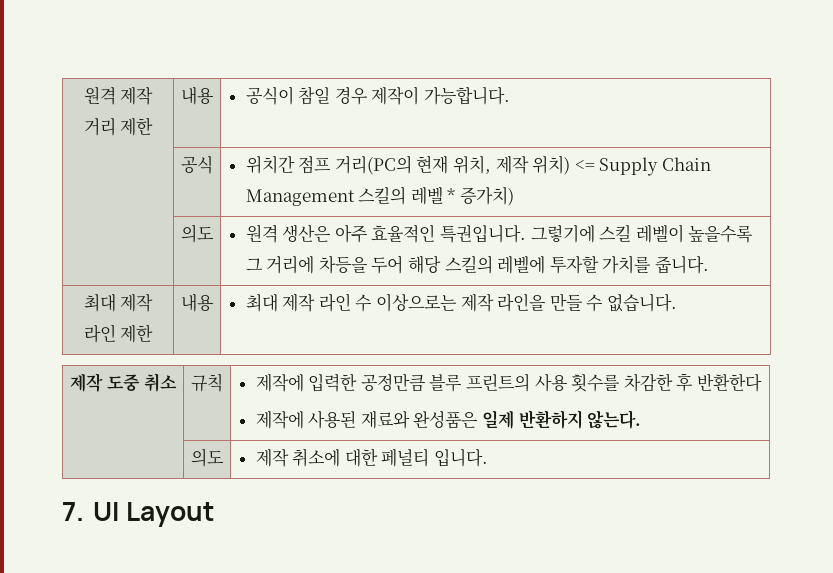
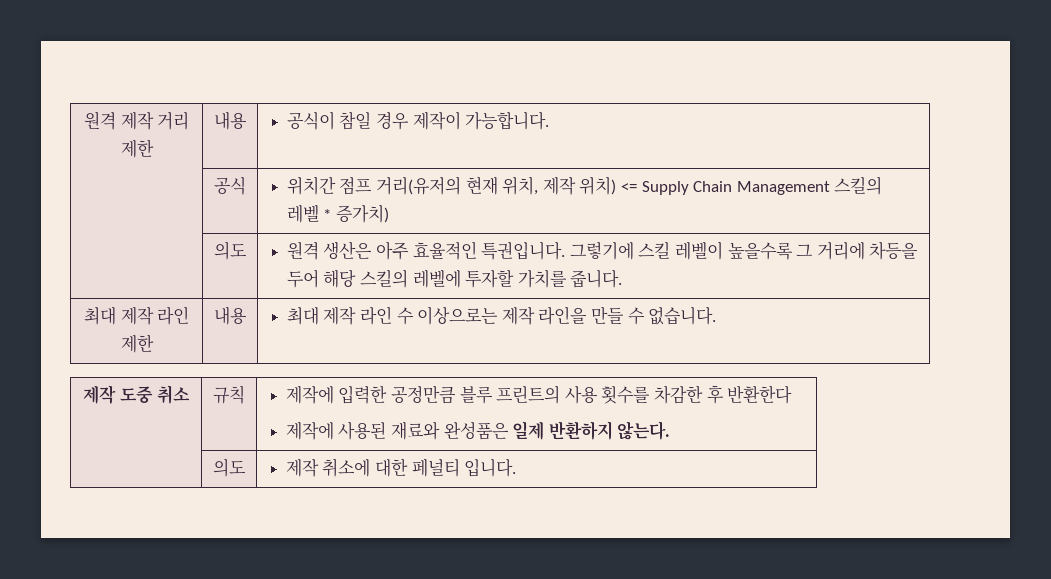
- | 공식 | 위치간 점프 거리(PC의 현재 위치, 제작 위치) <= Supply Chain Management 스킬의 레벨 * 증가치)
+ | 공식 | 위치간 점프 거리(유저의 현재 위치, 제작 위치) <= Supply Chain Management 스킬의 레벨 * 증가치)
- 7. UI Layout

